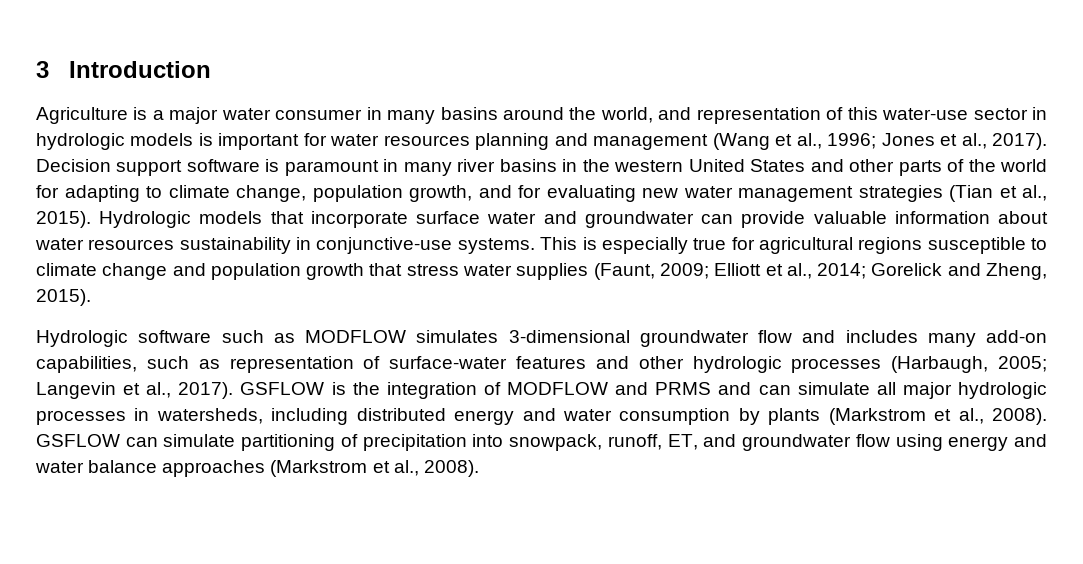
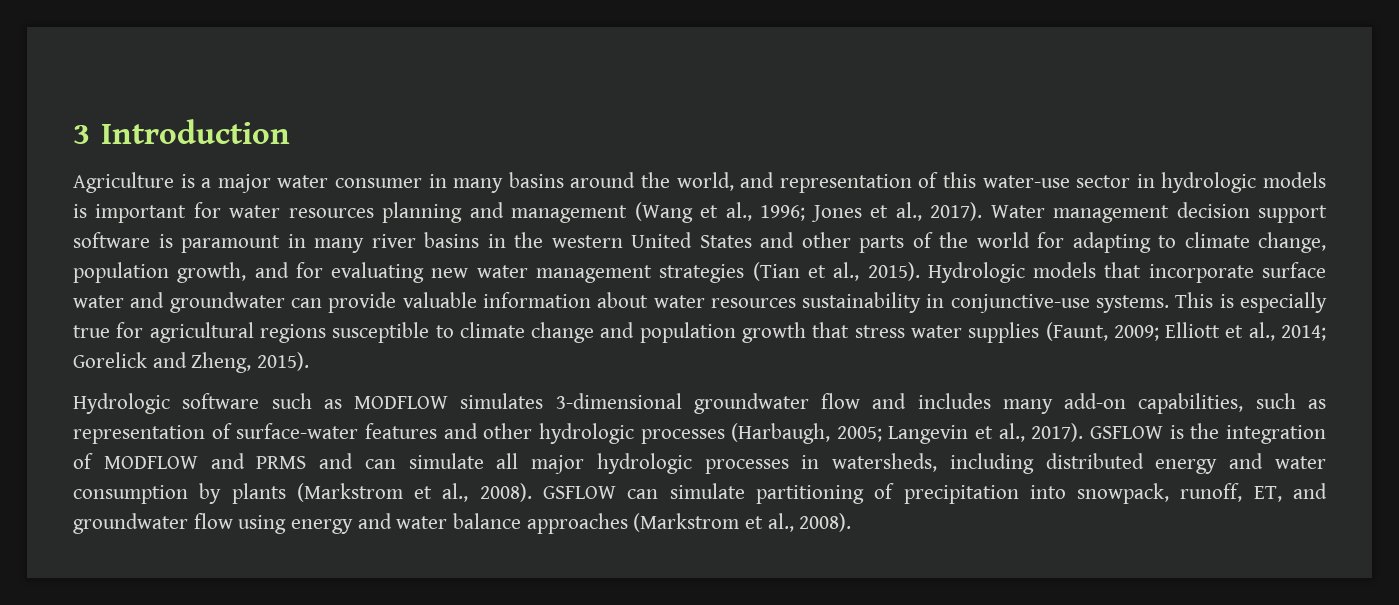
- Decision support software is paramount in many river basins in the western United States and other parts of the world for adapting to climate change, population growth, and for evaluating new water management strategies (Tian et al., 2015).
+ Water management decision support software is paramount in many river basins in the western United States and other parts of the world for adapting to climate change, population growth, and for evaluating new water management strategies (Tian et al., 2015).

